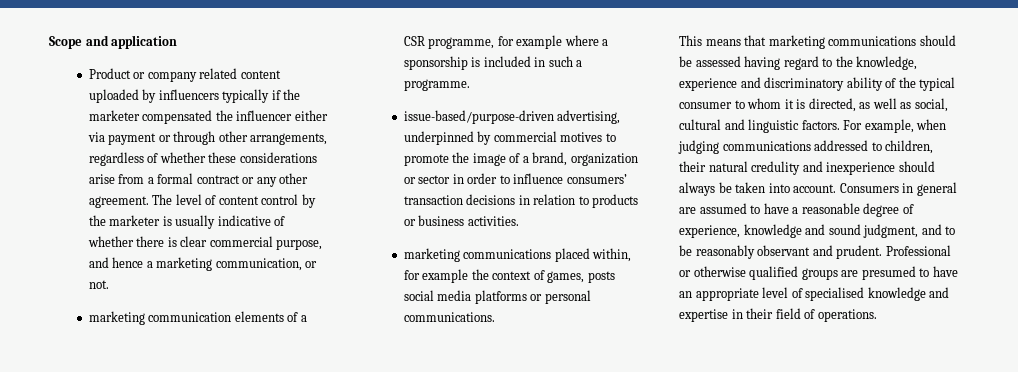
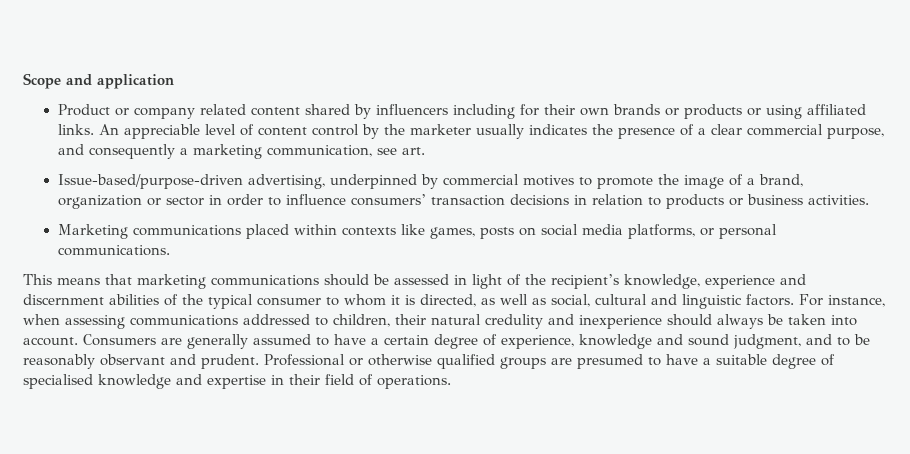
- Product or company related content uploaded by influencers typically if the marketer compensated the influencer either via payment or through other arrangements, regardless of whether these considerations arise from a formal contract or any other agreement. The level of content control by the marketer is usually indicative of whether there is clear commercial purpose, and hence a marketing communication, or not.
- marketing communication elements of a CSR programme, for example where a sponsorship is included in such a programme.
- issue-based/purpose-driven advertising, underpinned by commercial motives to promote the image of a brand, organization or sector in order to influence consumers’ transaction decisions in relation to products or business activities.
+ Product or company related content shared by influencers including for their own brands or products or using affiliated links. An appreciable level of content control by the marketer usually indicates the presence of a clear commercial purpose, and consequently a marketing communication, see art.
+ Issue-based/purpose-driven advertising, underpinned by commercial motives to promote the image of a brand, organization or sector in order to influence consumers’ transaction decisions in relation to products or business activities.
- marketing communications placed within, for example the context of games, posts social media platforms or personal communications.
+ Marketing communications placed within contexts like games, posts on social media platforms, or personal communications.
- This means that marketing communications should be assessed having regard to the knowledge, experience and discriminatory ability of the typical consumer to whom it is directed, as well as social, cultural and linguistic factors.
+ This means that marketing communications should be assessed in light of the recipient’s knowledge, experience and discernment abilities of the typical consumer to whom it is directed, as well as social, cultural and linguistic factors.
- For example, when judging communications addressed to children, their natural credulity and inexperience should always be taken into account.
+ For instance, when assessing communications addressed to children, their natural credulity and inexperience should always be taken into account.
- Consumers in general are assumed to have a reasonable degree of experience, knowledge and sound judgment, and to be reasonably observant and prudent.
+ Consumers are generally assumed to have a certain degree of experience, knowledge and sound judgment, and to be reasonably observant and prudent.
- Professional or otherwise qualified groups are presumed to have an appropriate level of specialised knowledge and expertise in their field of operations.
+ Professional or otherwise qualified groups are presumed to have a suitable degree of specialised knowledge and expertise in their field of operations.

